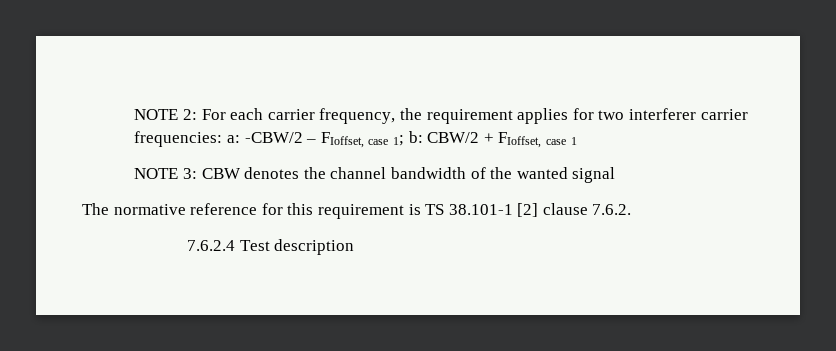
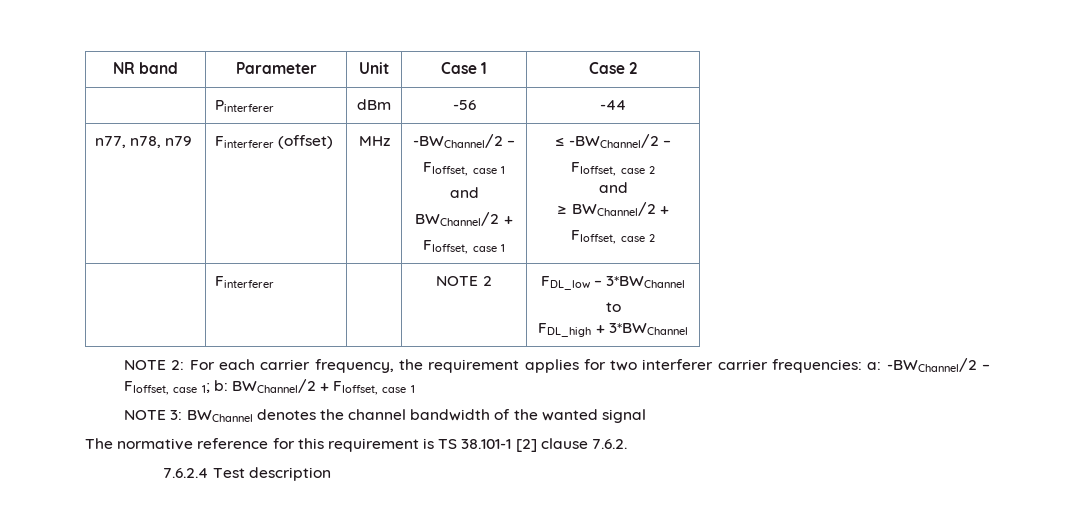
+ NR band | Parameter | Unit | Case 1 | Case 2
+ | Pinterferer | dBm | -56 | -44
+ n77, n78, n79 | Finterferer (offset) | MHz | -BWChannel/2 –
+ FIoffset, case 1
+ and
+ BWChannel/2 +
+ FIoffset, case 1 | ≤ -BWChannel/2 –
+ FIoffset, case 2
+ and
+ ≥ BWChannel/2 +
+ FIoffset, case 2
+ | Finterferer | | NOTE 2 | FDL_low – 3*BWChannel
+ to
+ FDL_high + 3*BWChannel
- NOTE 2: For each carrier frequency, the requirement applies for two interferer carrier frequencies: a: -CBW/2 – FIoffset, case 1; b: CBW/2 + FIoffset, case 1
+ NOTE 2: For each carrier frequency, the requirement applies for two interferer carrier frequencies: a: -BWChannel/2 – FIoffset, case 1; b: BWChannel/2 + FIoffset, case 1
- NOTE 3: CBW denotes the channel bandwidth of the wanted signal
+ NOTE 3: BWChannel denotes the channel bandwidth of the wanted signal

